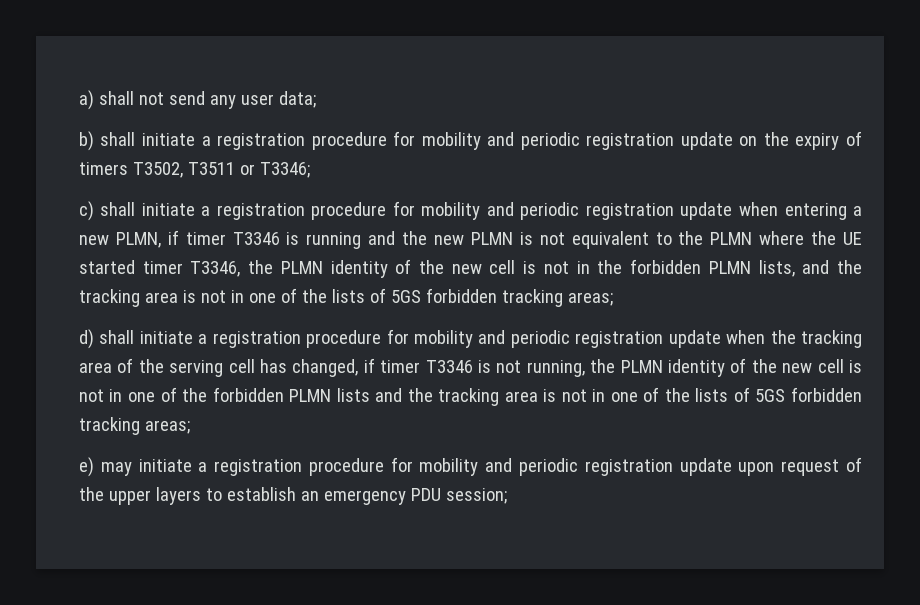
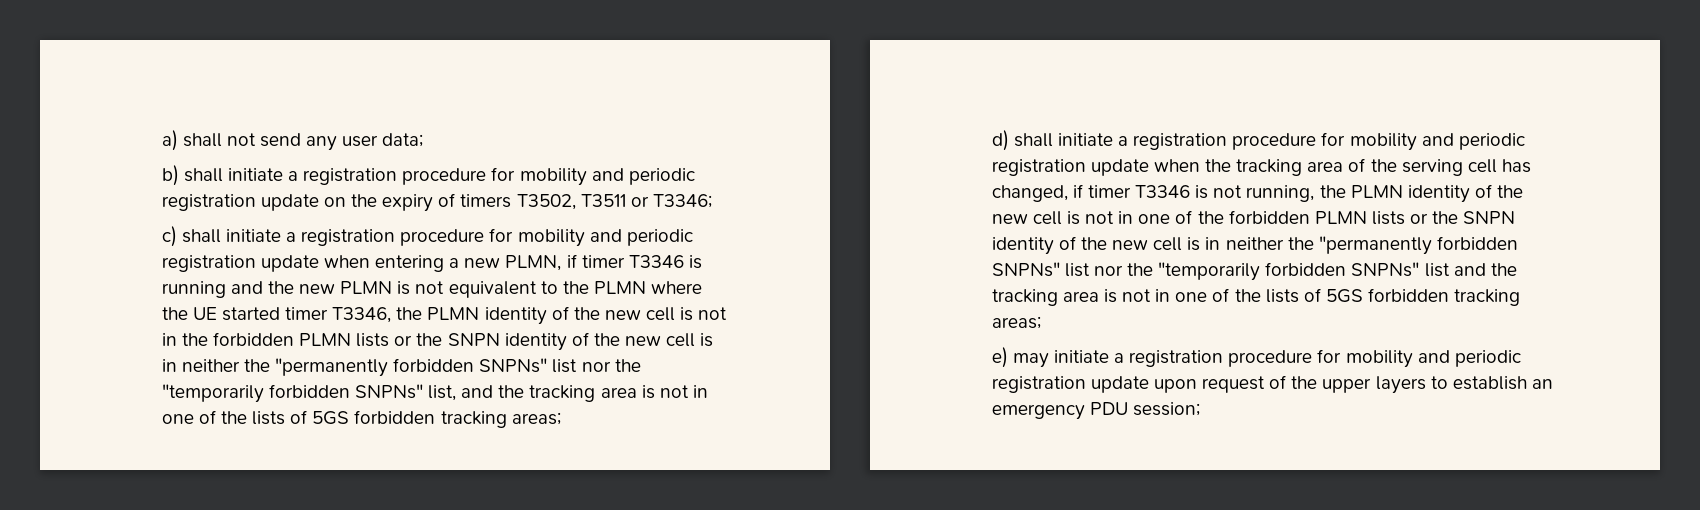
- c) shall initiate a registration procedure for mobility and periodic registration update when entering a new PLMN, if timer T3346 is running and the new PLMN is not equivalent to the PLMN where the UE started timer T3346, the PLMN identity of the new cell is not in the forbidden PLMN lists, and the tracking area is not in one of the lists of 5GS forbidden tracking areas;
+ c) shall initiate a registration procedure for mobility and periodic registration update when entering a new PLMN, if timer T3346 is running and the new PLMN is not equivalent to the PLMN where the UE started timer T3346, the PLMN identity of the new cell is not in the forbidden PLMN lists or the SNPN identity of the new cell is in neither the "permanently forbidden SNPNs" list nor the "temporarily forbidden SNPNs" list, and the tracking area is not in one of the lists of 5GS forbidden tracking areas;
- d) shall initiate a registration procedure for mobility and periodic registration update when the tracking area of the serving cell has changed, if timer T3346 is not running, the PLMN identity of the new cell is not in one of the forbidden PLMN lists and the tracking area is not in one of the lists of 5GS forbidden tracking areas;
+ d) shall initiate a registration procedure for mobility and periodic registration update when the tracking area of the serving cell has changed, if timer T3346 is not running, the PLMN identity of the new cell is not in one of the forbidden PLMN lists or the SNPN identity of the new cell is in neither the "permanently forbidden SNPNs" list nor the "temporarily forbidden SNPNs" list and the tracking area is not in one of the lists of 5GS forbidden tracking areas;

